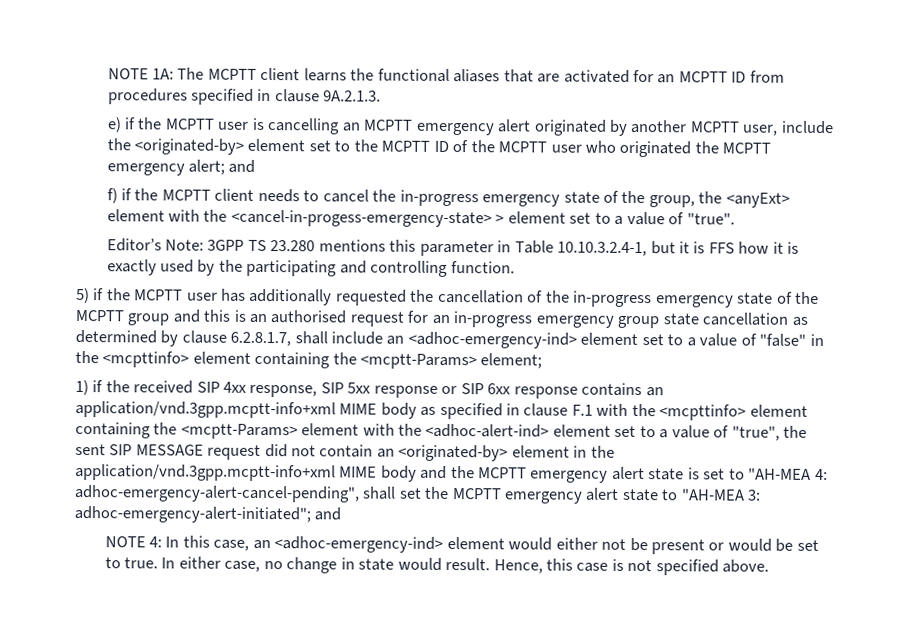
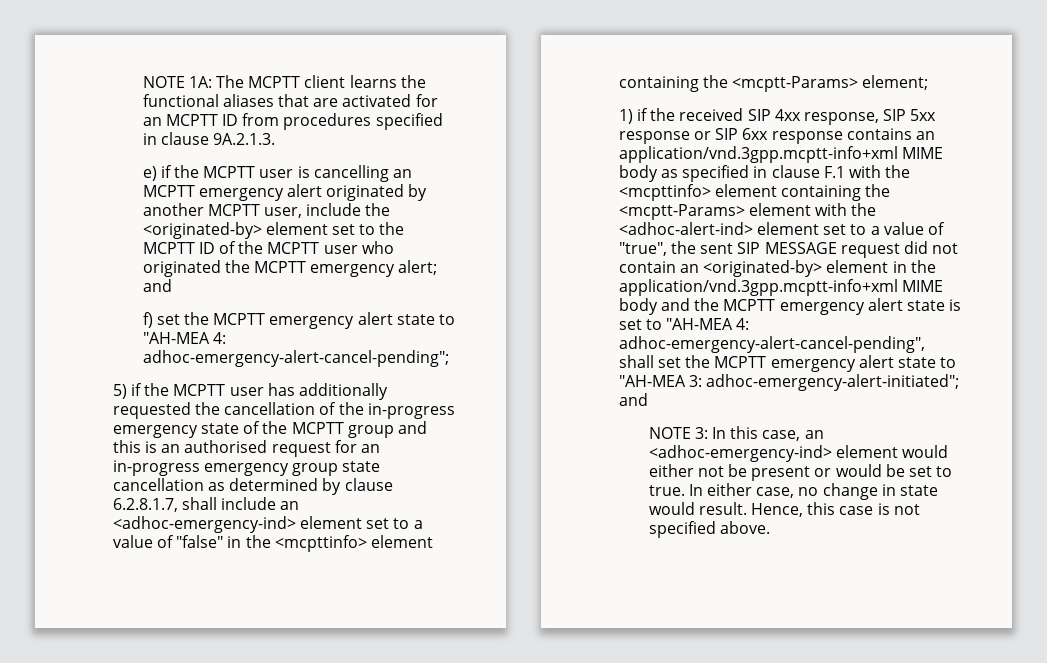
- f) if the MCPTT client needs to cancel the in-progress emergency state of the group, the <anyExt> element with the <cancel-in-progess-emergency-state> > element set to a value of "true".
- Editor’s Note: 3GPP TS 23.280 mentions this parameter in Table 10.10.3.2.4-1, but it is FFS how it is exactly used by the participating and controlling function.
+ f) set the MCPTT emergency alert state to "AH-MEA 4: adhoc-emergency-alert-cancel-pending";
- NOTE 4: In this case, an <adhoc-emergency-ind> element would either not be present or would be set to true.
+ NOTE 3: In this case, an <adhoc-emergency-ind> element would either not be present or would be set to true.

